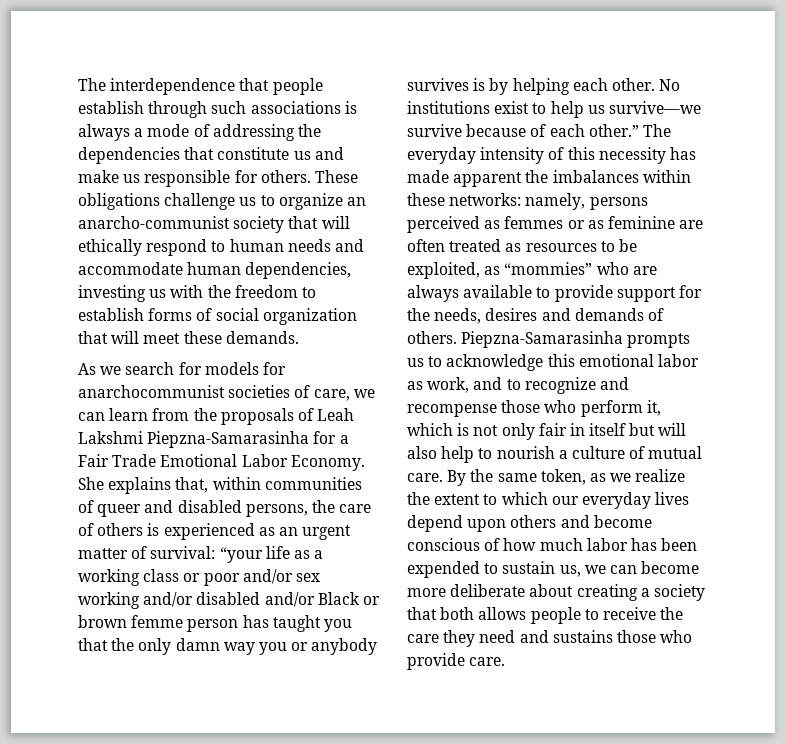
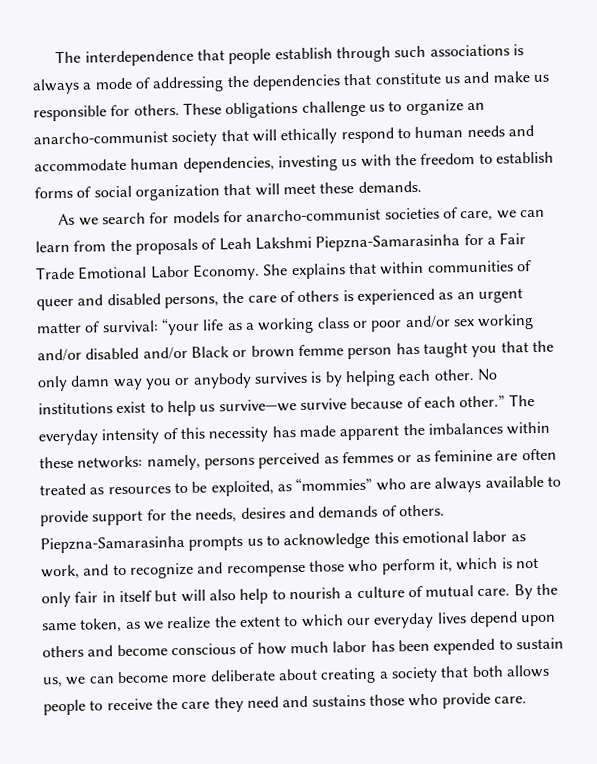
- As we search for models for anarchocommunist societies of care, we can learn from the proposals of Leah Lakshmi Piepzna-Samarasinha for a Fair Trade Emotional Labor Economy.
+ As we search for models for anarcho-communist societies of care, we can learn from the proposals of Leah Lakshmi Piepzna-Samarasinha for a Fair Trade Emotional Labor Economy.
- She explains that, within communities of queer and disabled persons, the care of others is experienced as an urgent matter of survival: “your life as a working class or poor and/or sex working and/or disabled and/or Black or brown femme person has taught you that the only damn way you or anybody survives is by helping each other.
+ She explains that within communities of queer and disabled persons, the care of others is experienced as an urgent matter of survival: “your life as a working class or poor and/or sex working and/or disabled and/or Black or brown femme person has taught you that the only damn way you or anybody survives is by helping each other.

